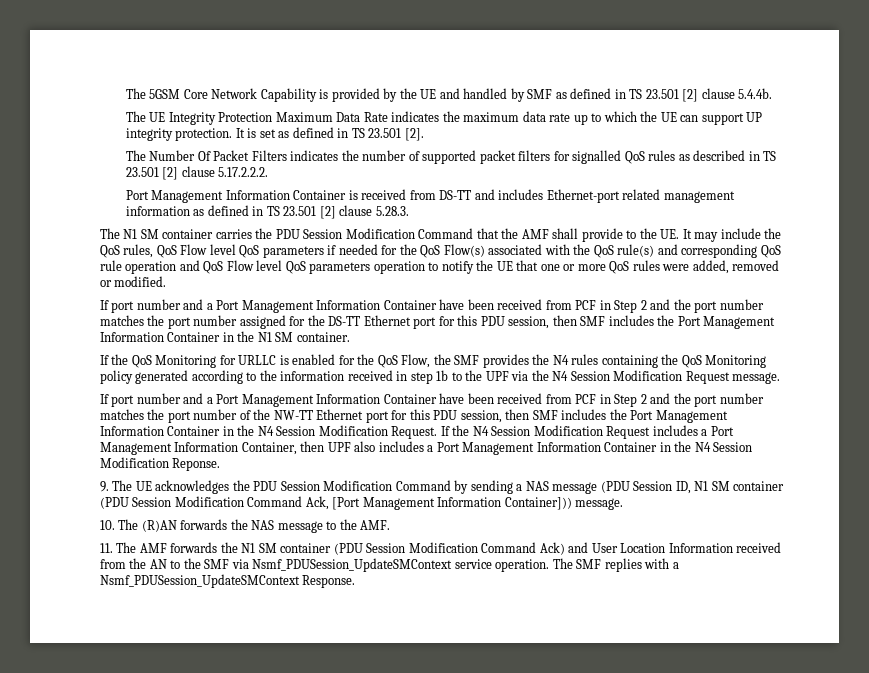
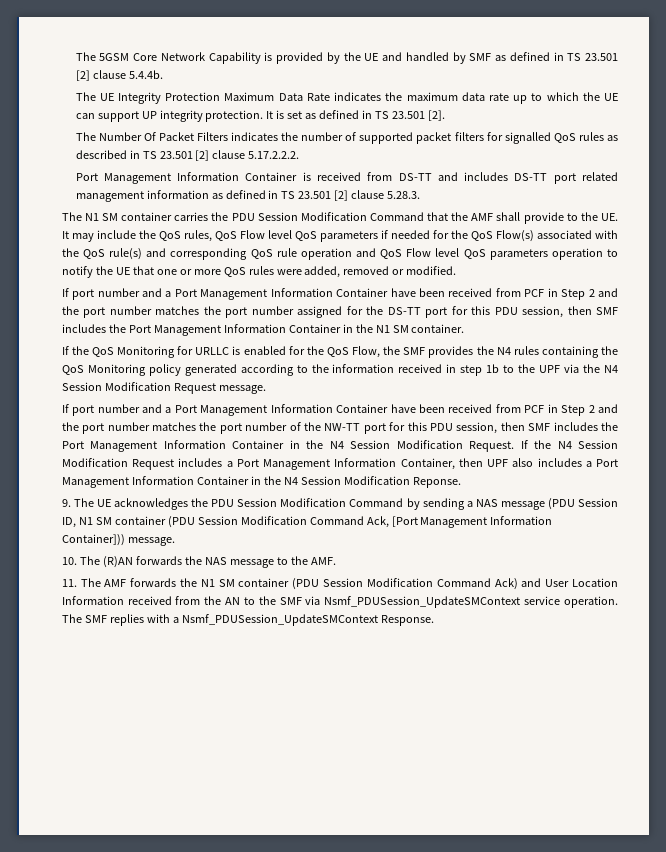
- Port Management Information Container is received from DS-TT and includes Ethernet-port related management information as defined in TS 23.501 [2] clause 5.28.3.
+ Port Management Information Container is received from DS-TT and includes DS-TT port related management information as defined in TS 23.501 [2] clause 5.28.3.
- If port number and a Port Management Information Container have been received from PCF in Step 2 and the port number matches the port number assigned for the DS-TT Ethernet port for this PDU session, then SMF includes the Port Management Information Container in the N1 SM container.
+ If port number and a Port Management Information Container have been received from PCF in Step 2 and the port number matches the port number assigned for the DS-TT port for this PDU session, then SMF includes the Port Management Information Container in the N1 SM container.
- If port number and a Port Management Information Container have been received from PCF in Step 2 and the port number matches the port number of the NW-TT Ethernet port for this PDU session, then SMF includes the Port Management Information Container in the N4 Session Modification Request.
+ If port number and a Port Management Information Container have been received from PCF in Step 2 and the port number matches the port number of the NW-TT port for this PDU session, then SMF includes the Port Management Information Container in the N4 Session Modification Request.

